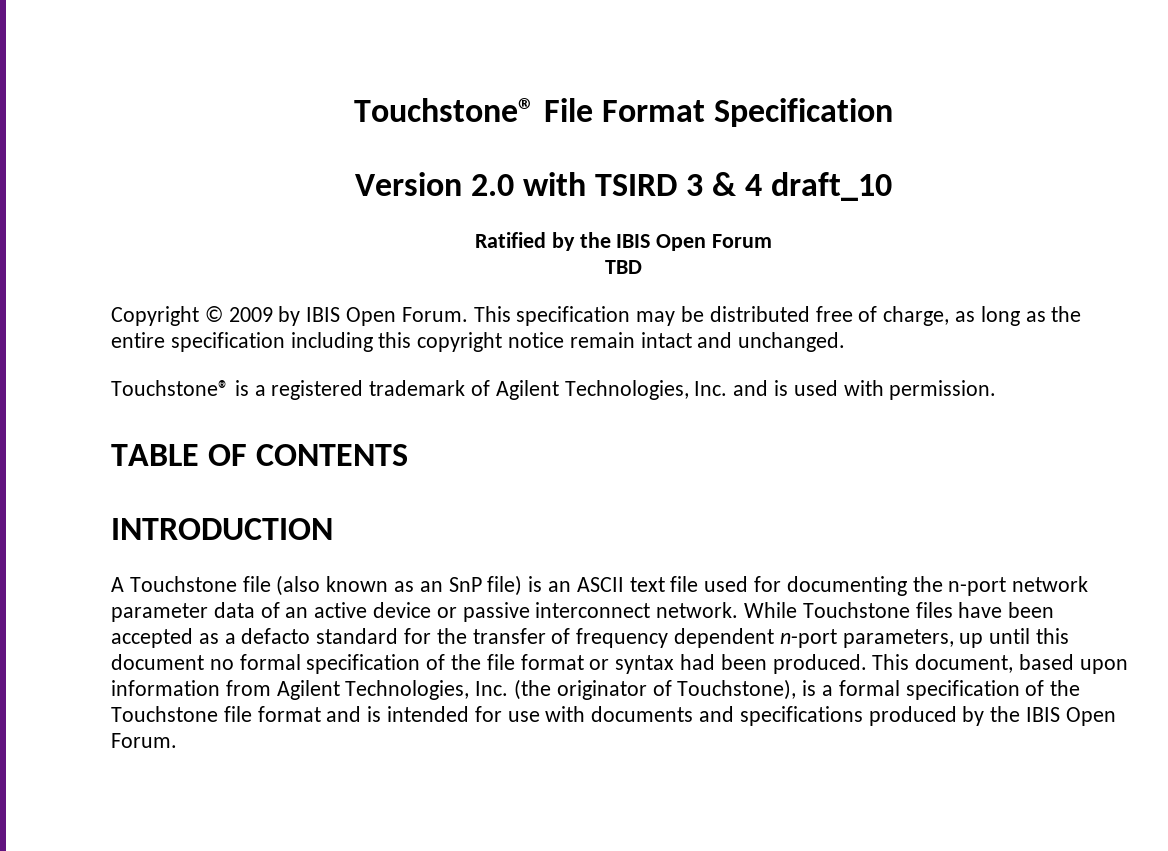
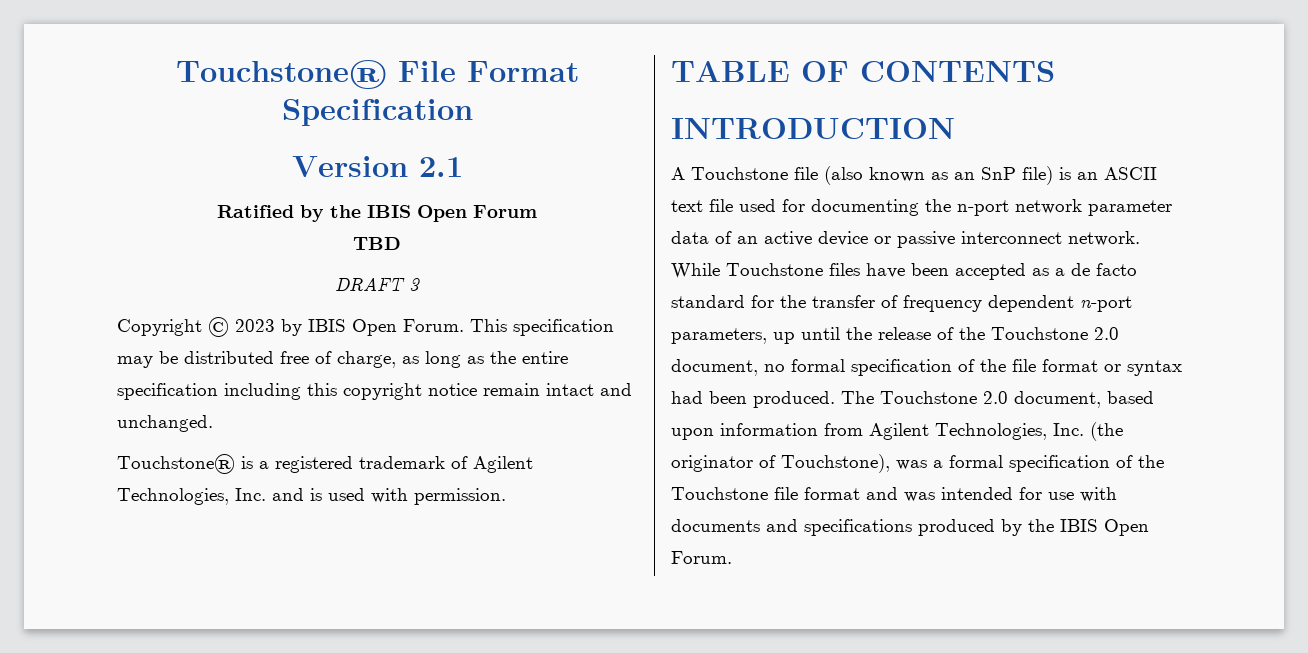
- Version 2.0 with TSIRD 3 & 4 draft_10
+ Version 2.1
+ DRAFT 3
- Copyright © 2009 by IBIS Open Forum.
+ Copyright © 2023 by IBIS Open Forum.
- While Touchstone files have been accepted as a defacto standard for the transfer of frequency dependent n-port parameters, up until this document no formal specification of the file format or syntax had been produced.
+ While Touchstone files have been accepted as a de facto standard for the transfer of frequency dependent n-port parameters, up until the release of the Touchstone 2.0 document, no formal specification of the file format or syntax had been produced.
- This document, based upon information from Agilent Technologies, Inc. (the originator of Touchstone), is a formal specification of the Touchstone file format and is intended for use with documents and specifications produced by the IBIS Open Forum.
+ The Touchstone 2.0 document, based upon information from Agilent Technologies, Inc. (the originator of Touchstone), was a formal specification of the Touchstone file format and was intended for use with documents and specifications produced by the IBIS Open Forum.

